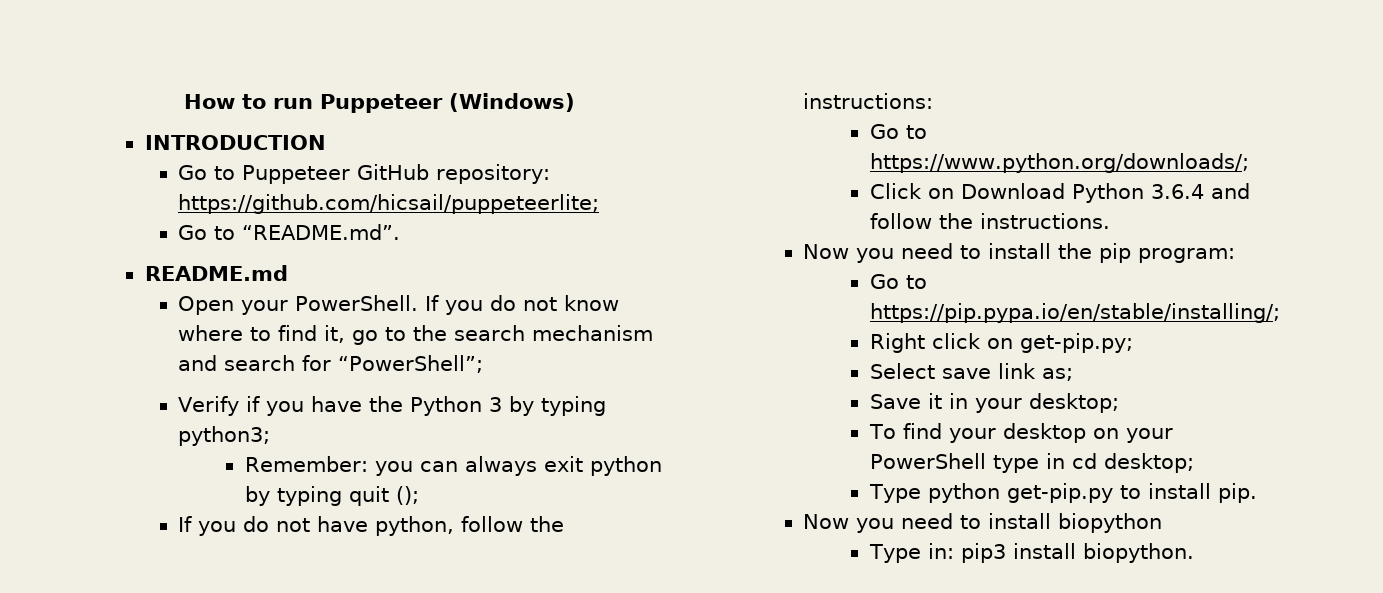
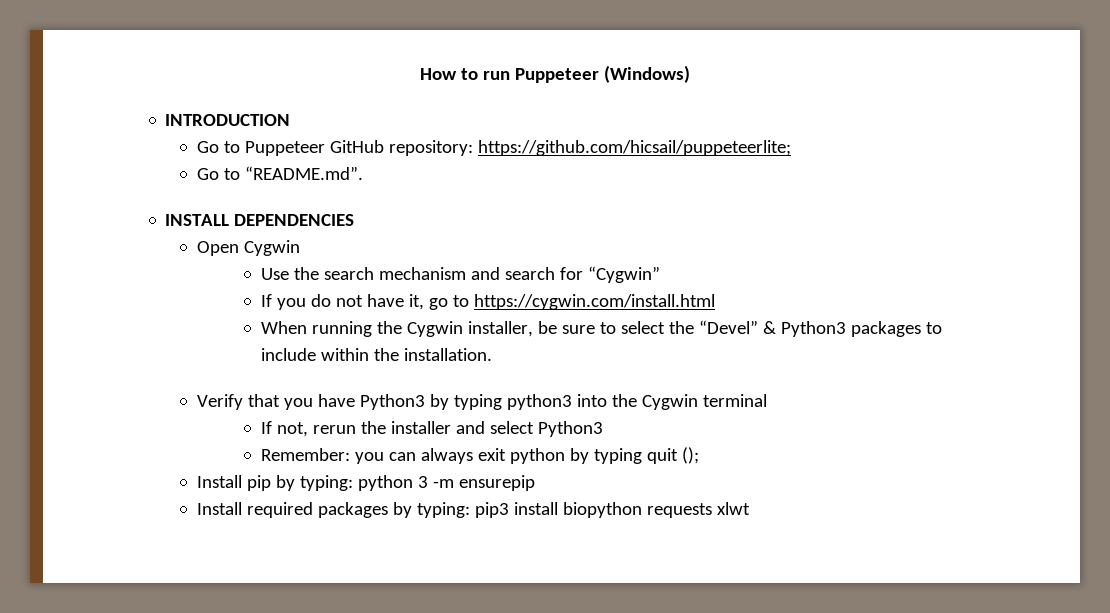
- README.md
+ INSTALL DEPENDENCIES
- Open your PowerShell. If you do not know where to find it, go to the search mechanism and search for “PowerShell”;
+ Open Cygwin
+ Use the search mechanism and search for “Cygwin”
+ If you do not have it, go to https://cygwin.com/install.html
+ When running the Cygwin installer, be sure to select the “Devel” & Python3 packages to include within the installation.
- Verify if you have the Python 3 by typing python3;
+ Verify that you have Python3 by typing python3 into the Cygwin terminal
+ If not, rerun the installer and select Python3
- If you do not have python, follow the instructions:
- Go to https://www.python.org/downloads/;
- Click on Download Python 3.6.4 and follow the instructions.
- Now you need to install the pip program:
- Go to https://pip.pypa.io/en/stable/installing/;
- Right click on get-pip.py;
- Select save link as;
- Save it in your desktop;
- To find your desktop on your PowerShell type in cd desktop;
- Type python get-pip.py to install pip.
- Now you need to install biopython
- Type in: pip3 install biopython.
+ Install pip by typing: python 3 -m ensurepip
+ Install required packages by typing: pip3 install biopython requests xlwt

